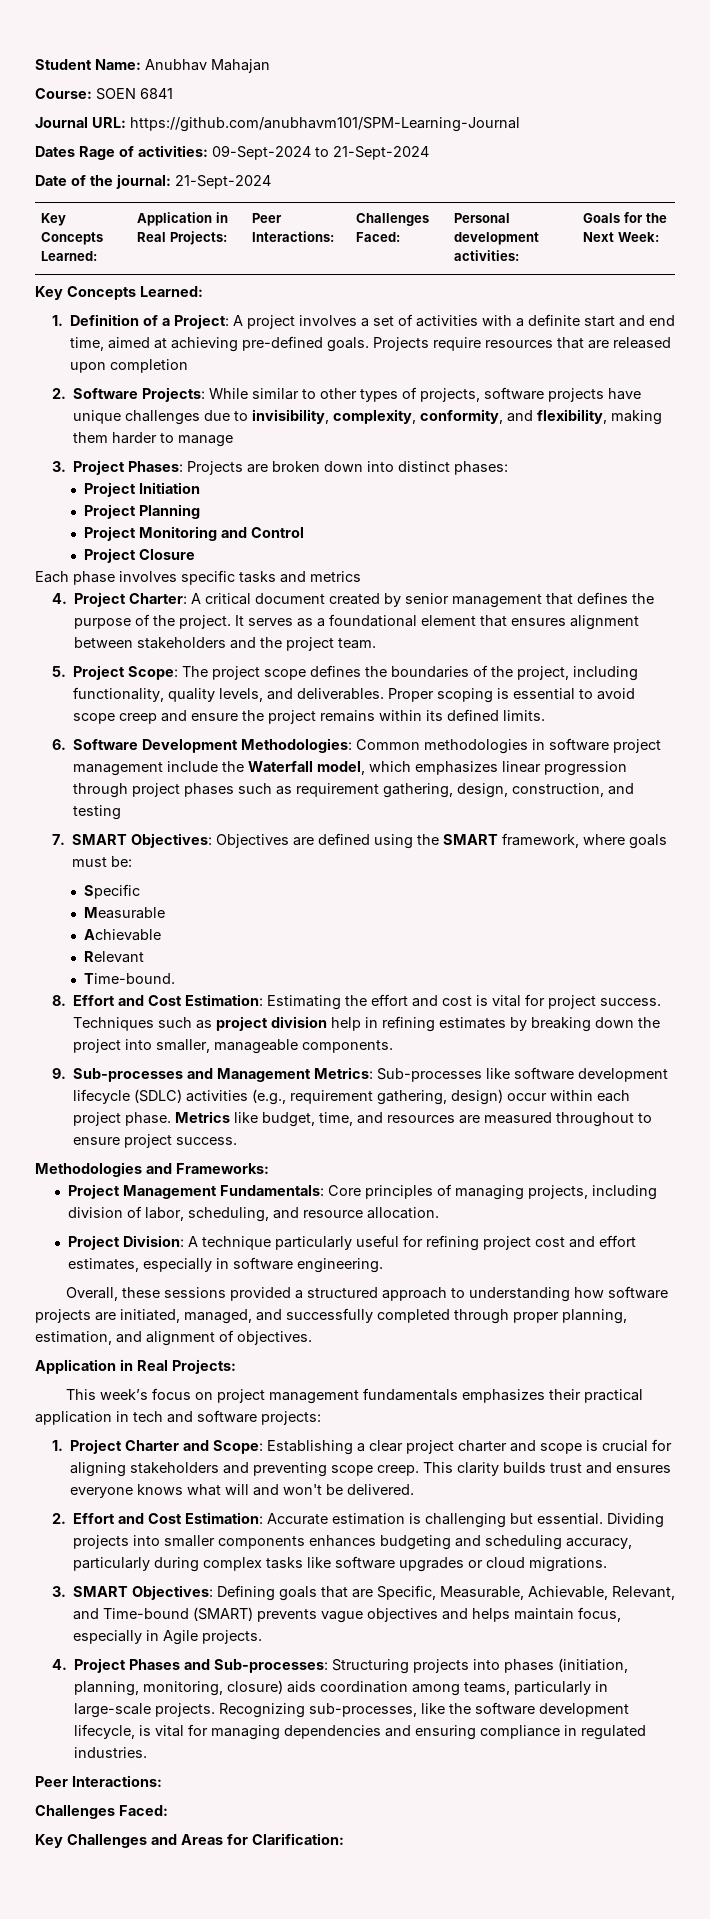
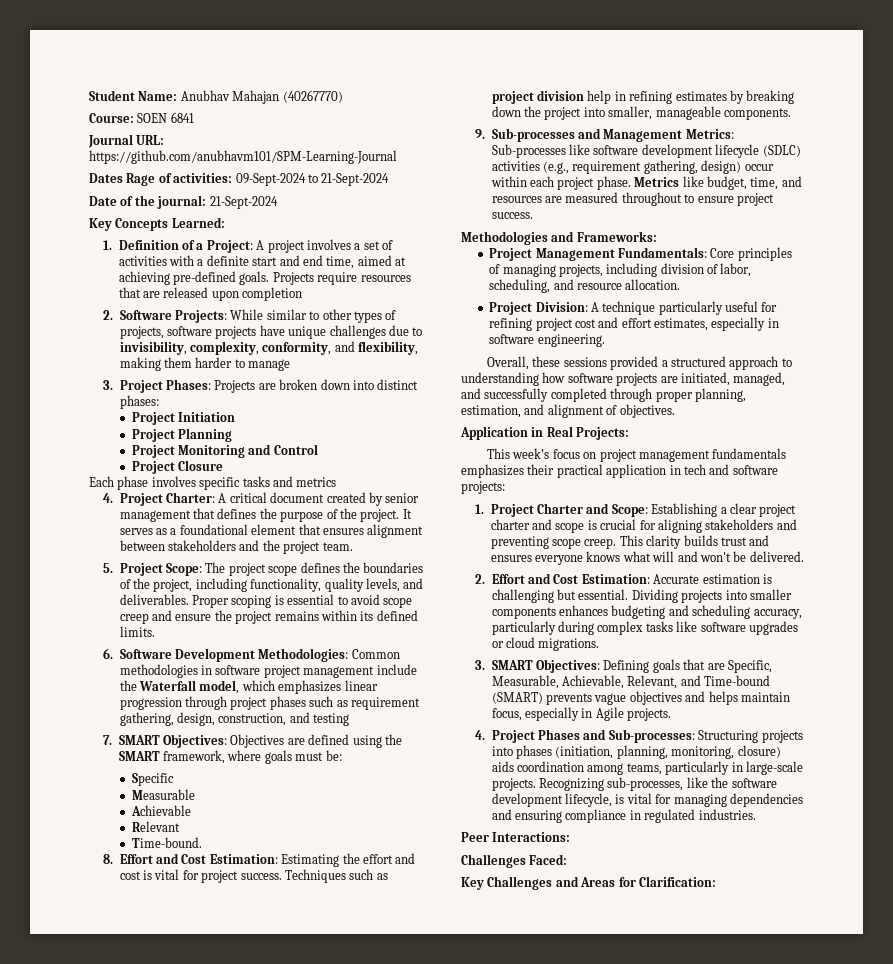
- Student Name: Anubhav Mahajan
+ Student Name: Anubhav Mahajan (40267770)
- Key Concepts Learned: | Application in Real Projects: | Peer Interactions: | Challenges Faced: | Personal development activities: | Goals for the Next Week:

